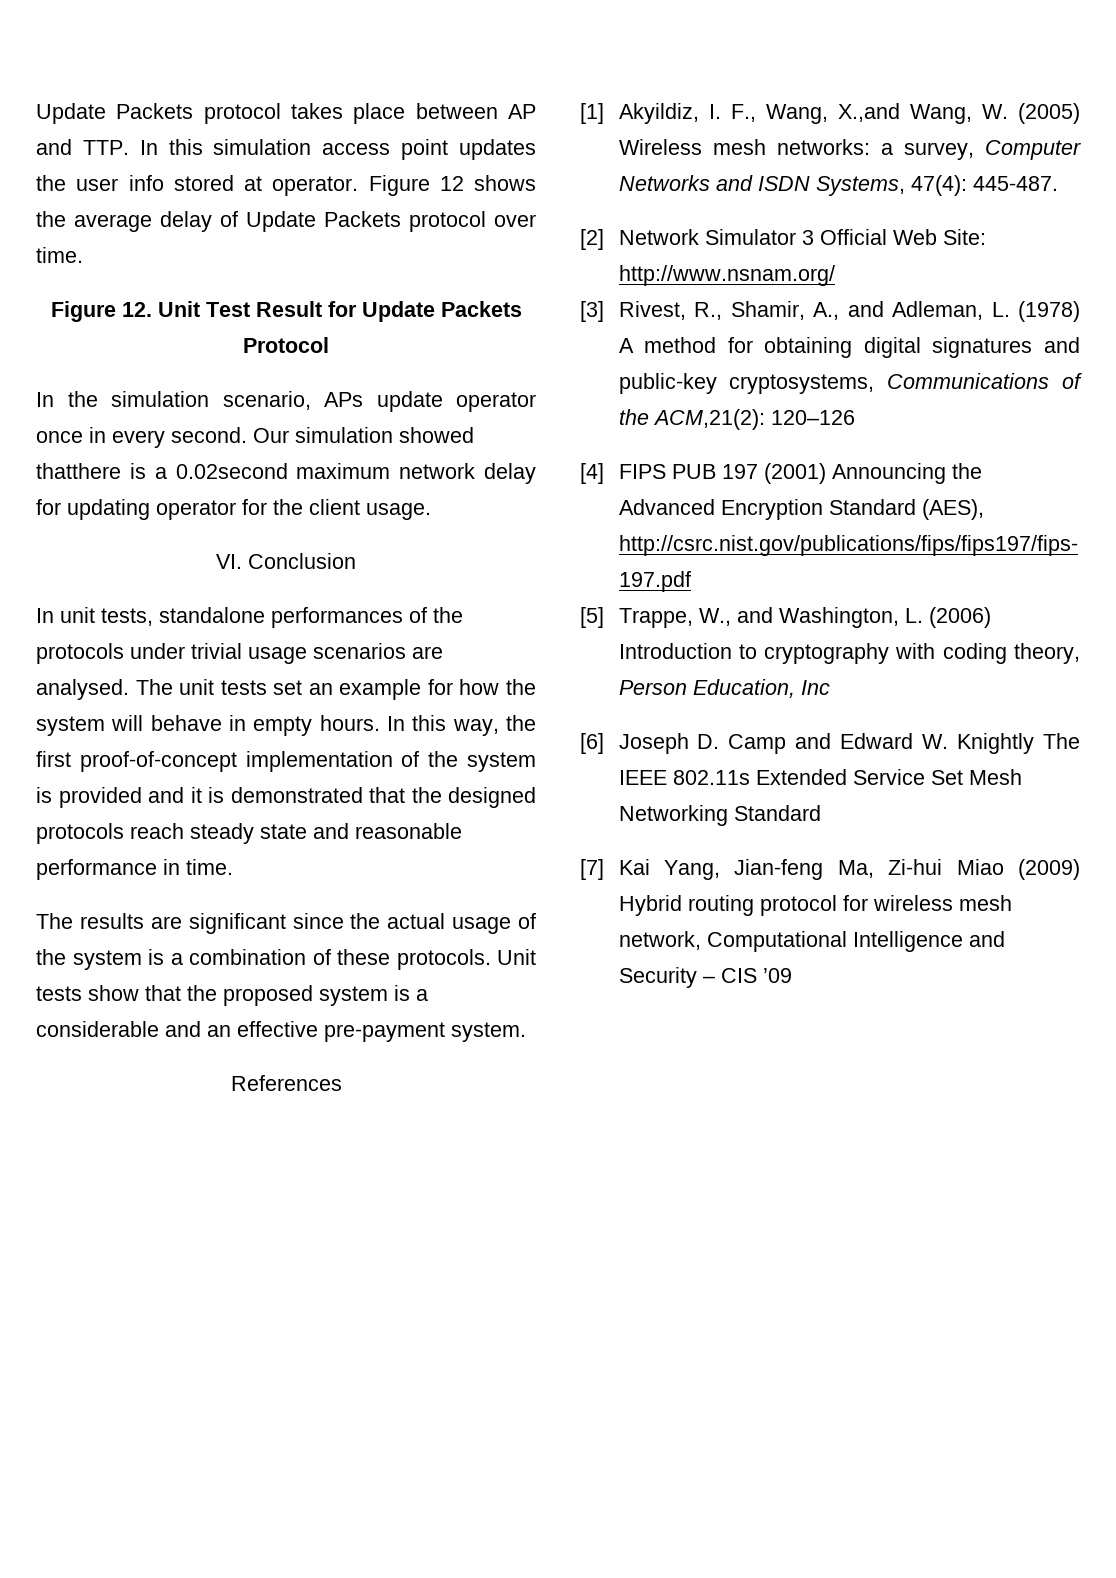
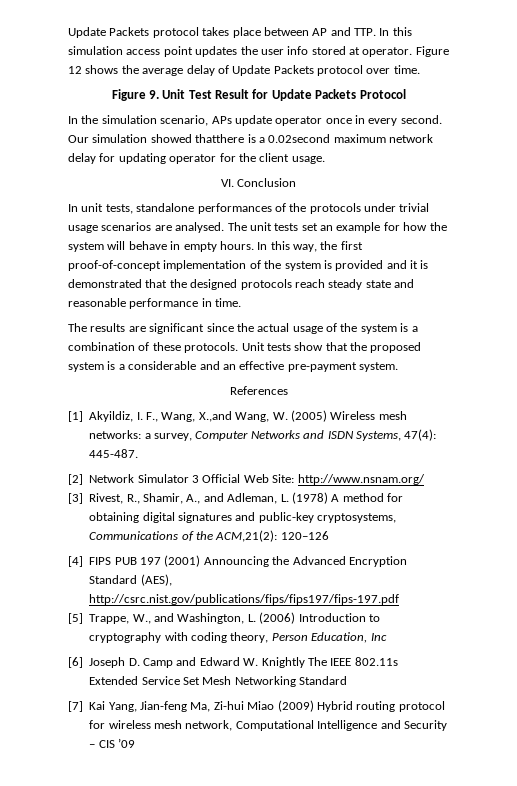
- Figure 12. Unit Test Result for Update Packets Protocol
+ Figure 9. Unit Test Result for Update Packets Protocol

